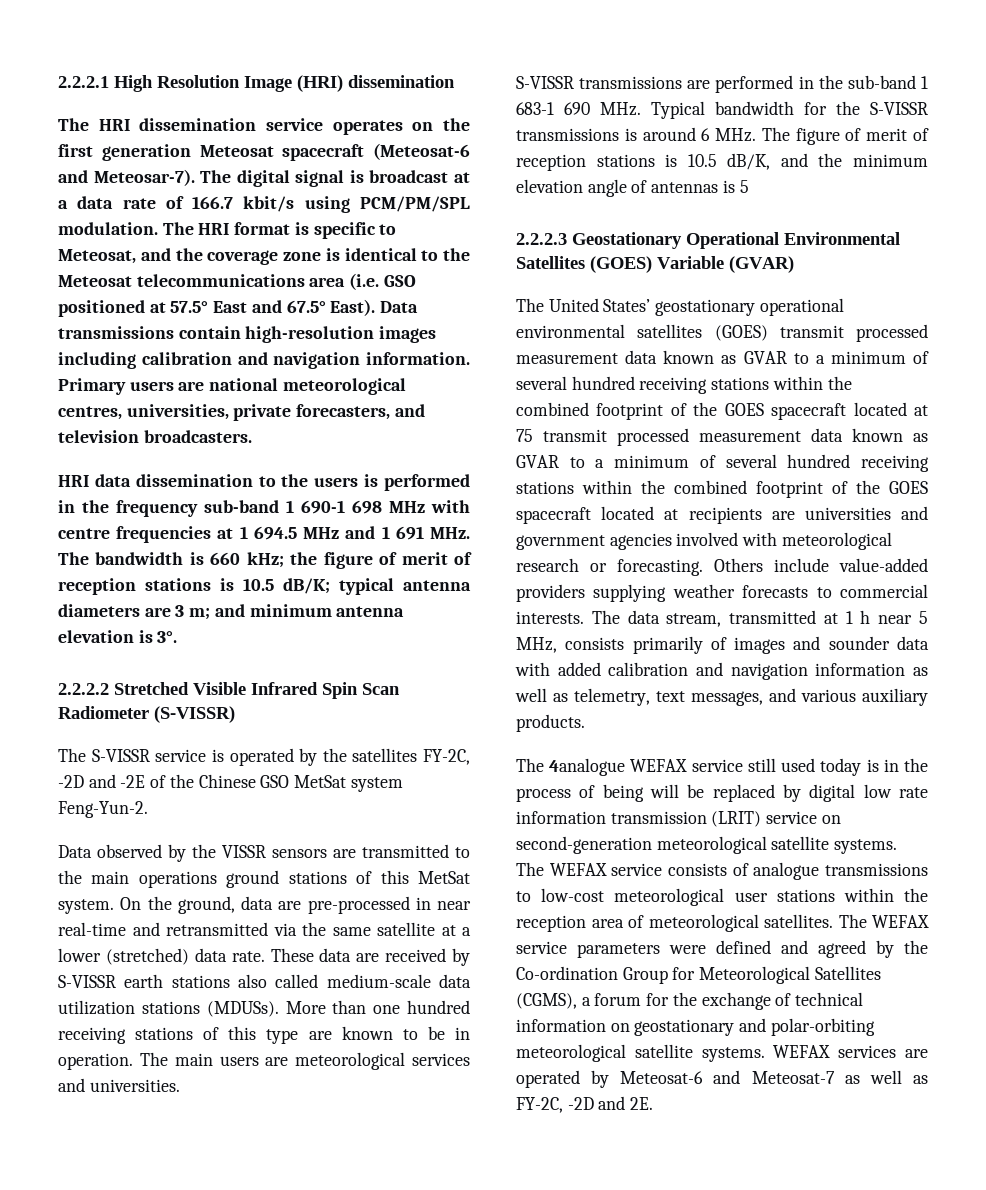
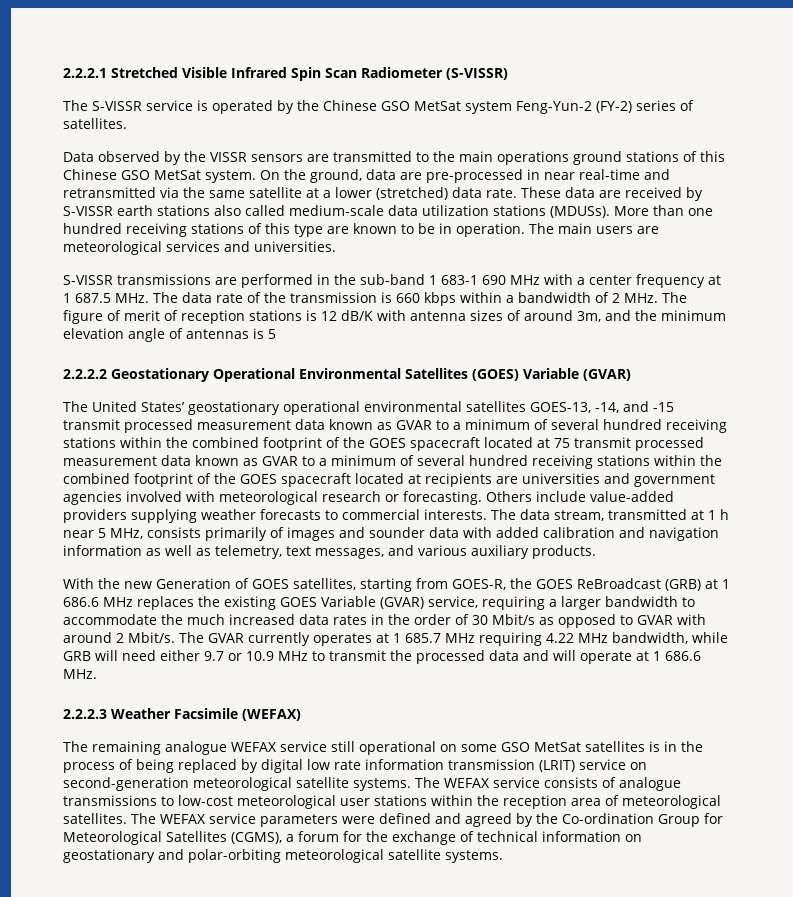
- 2.2.2.1 High Resolution Image (HRI) dissemination
- The HRI dissemination service operates on the first generation Meteosat spacecraft (Meteosat-6 and Meteosar-7). The digital signal is broadcast at a data rate of 166.7 kbit/s using PCM/PM/SPL modulation. The HRI format is specific to Meteosat, and the coverage zone is identical to the Meteosat telecommunications area (i.e. GSO positioned at 57.5° East and 67.5° East). Data transmissions contain high-resolution images including calibration and navigation information. Primary users are national meteorological centres, universities, private forecasters, and television broadcasters.
- HRI data dissemination to the users is performed in the frequency sub-band 1 690-1 698 MHz with centre frequencies at 1 694.5 MHz and 1 691 MHz. The bandwidth is 660 kHz; the figure of merit of reception stations is 10.5 dB/K; typical antenna diameters are 3 m; and minimum antenna elevation is 3°.
- 2.2.2.2 Stretched Visible Infrared Spin Scan Radiometer (S-VISSR)
+ 2.2.2.1 Stretched Visible Infrared Spin Scan Radiometer (S-VISSR)
- The S-VISSR service is operated by the satellites FY-2C, -2D and -2E of the Chinese GSO MetSat system Feng-Yun-2.
+ The S-VISSR service is operated by the Chinese GSO MetSat system Feng-Yun-2 (FY-2) series of satellites.
- Data observed by the VISSR sensors are transmitted to the main operations ground stations of this MetSat system.
+ Data observed by the VISSR sensors are transmitted to the main operations ground stations of this Chinese GSO MetSat system.
- S-VISSR transmissions are performed in the sub-band 1 683-1 690 MHz. Typical bandwidth for the S-VISSR transmissions is around 6 MHz. The figure of merit of reception stations is 10.5 dB/K, and the minimum elevation angle of antennas is 5
+ S-VISSR transmissions are performed in the sub-band 1 683-1 690 MHz with a center frequency at 1 687.5 MHz. The data rate of the transmission is 660 kbps within a bandwidth of 2 MHz. The figure of merit of reception stations is 12 dB/K with antenna sizes of around 3m, and the minimum elevation angle of antennas is 5
- 2.2.2.3 Geostationary Operational Environmental Satellites (GOES) Variable (GVAR)
+ 2.2.2.2 Geostationary Operational Environmental Satellites (GOES) Variable (GVAR)
- The United States’ geostationary operational environmental satellites (GOES) transmit processed measurement data known as GVAR to a minimum of several hundred receiving stations within the combined footprint of the GOES spacecraft located at 75 transmit processed measurement data known as GVAR to a minimum of several hundred receiving stations within the combined footprint of the GOES spacecraft located at recipients are universities and government agencies involved with meteorological research or forecasting.
+ The United States’ geostationary operational environmental satellites GOES-13, -14, and -15 transmit processed measurement data known as GVAR to a minimum of several hundred receiving stations within the combined footprint of the GOES spacecraft located at 75 transmit processed measurement data known as GVAR to a minimum of several hundred receiving stations within the combined footprint of the GOES spacecraft located at recipients are universities and government agencies involved with meteorological research or forecasting.
- The 4analogue WEFAX service still used today is in the process of being will be replaced by digital low rate information transmission (LRIT) service on second-generation meteorological satellite systems.
+ With the new Generation of GOES satellites, starting from GOES-R, the GOES ReBroadcast (GRB) at 1 686.6 MHz replaces the existing GOES Variable (GVAR) service, requiring a larger bandwidth to accommodate the much increased data rates in the order of 30 Mbit/s as opposed to GVAR with around 2 Mbit/s. The GVAR currently operates at 1 685.7 MHz requiring 4.22 MHz bandwidth, while GRB will need either 9.7 or 10.9 MHz to transmit the processed data and will operate at 1 686.6 MHz.
+ 2.2.2.3 Weather Facsimile (WEFAX)
+ The remaining analogue WEFAX service still operational on some GSO MetSat satellites is in the process of being replaced by digital low rate information transmission (LRIT) service on second-generation meteorological satellite systems.
- WEFAX services are operated by Meteosat-6 and Meteosat-7 as well as FY-2C, -2D and 2E.

